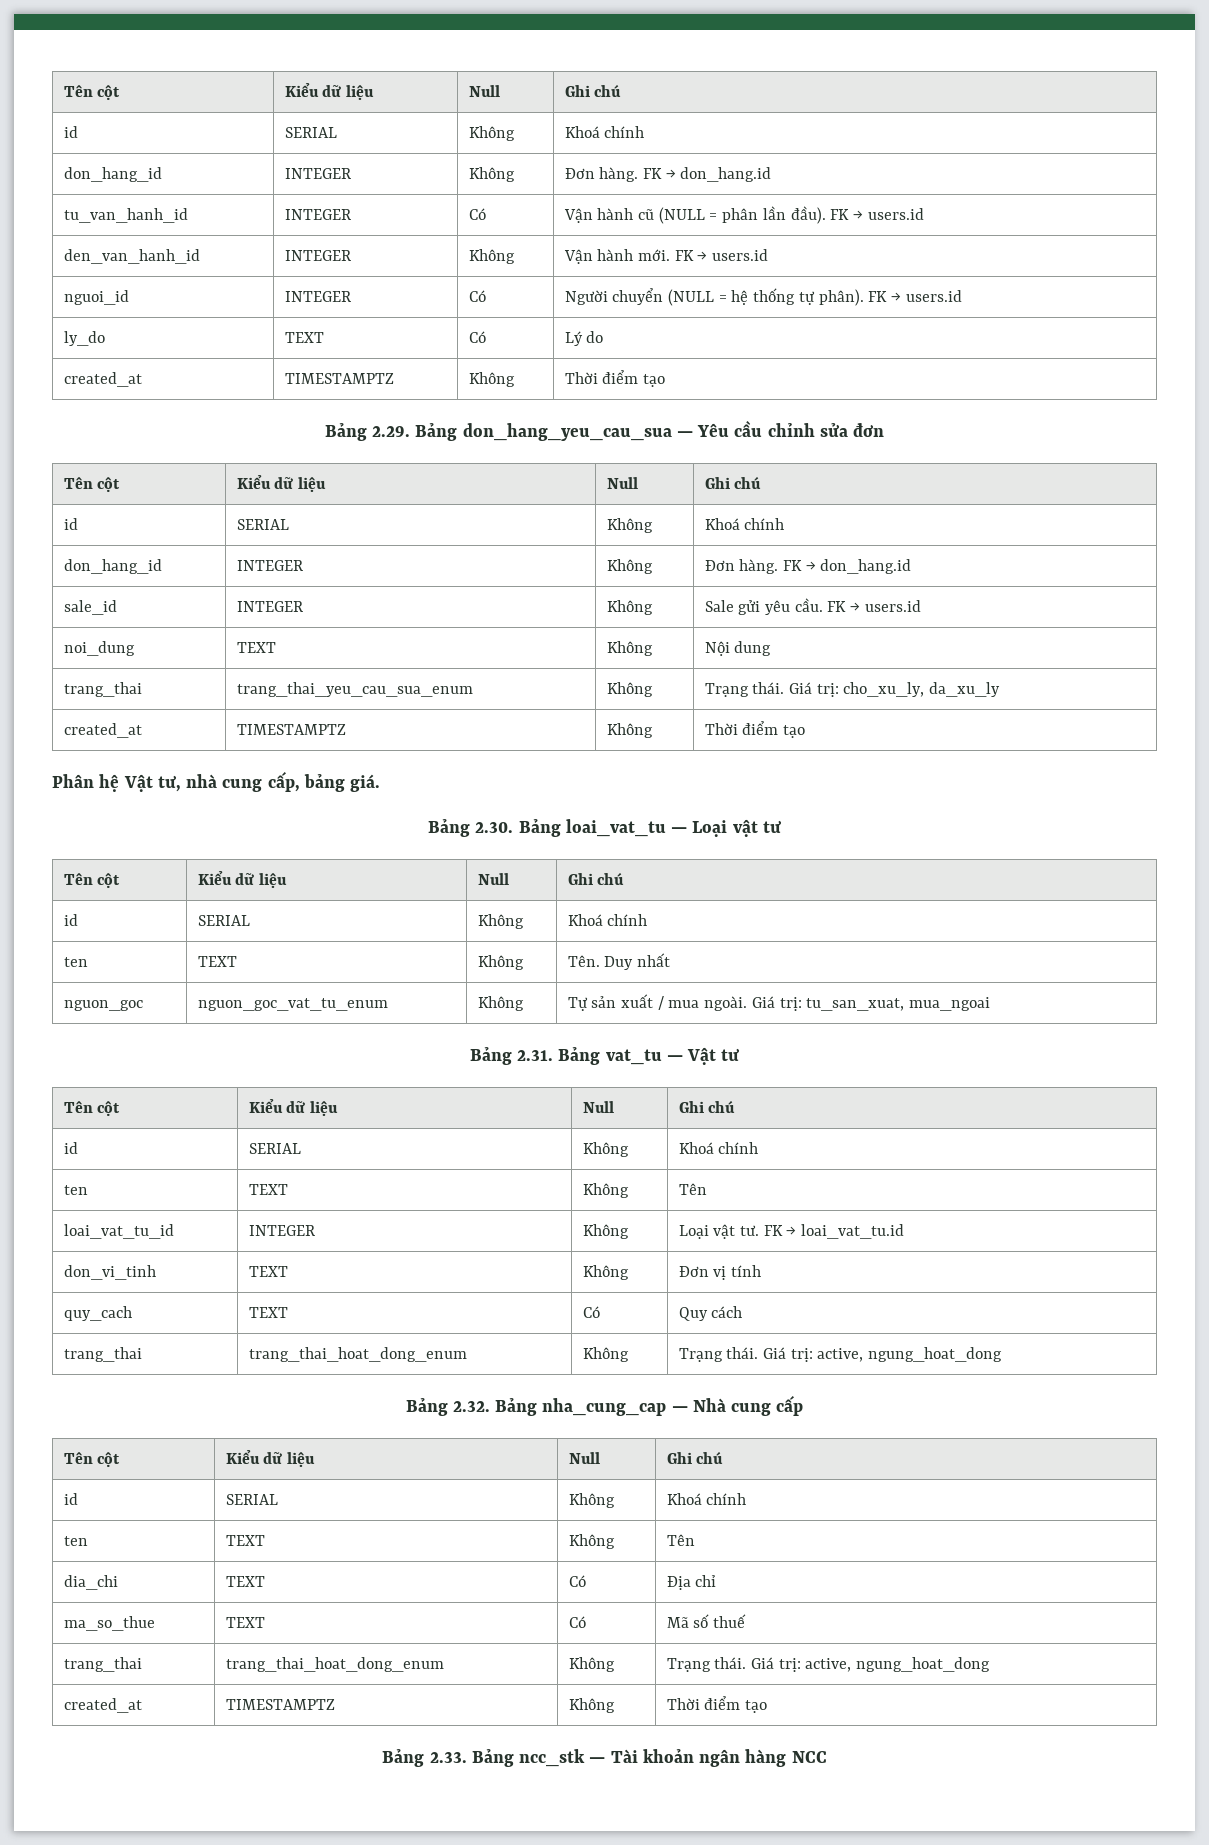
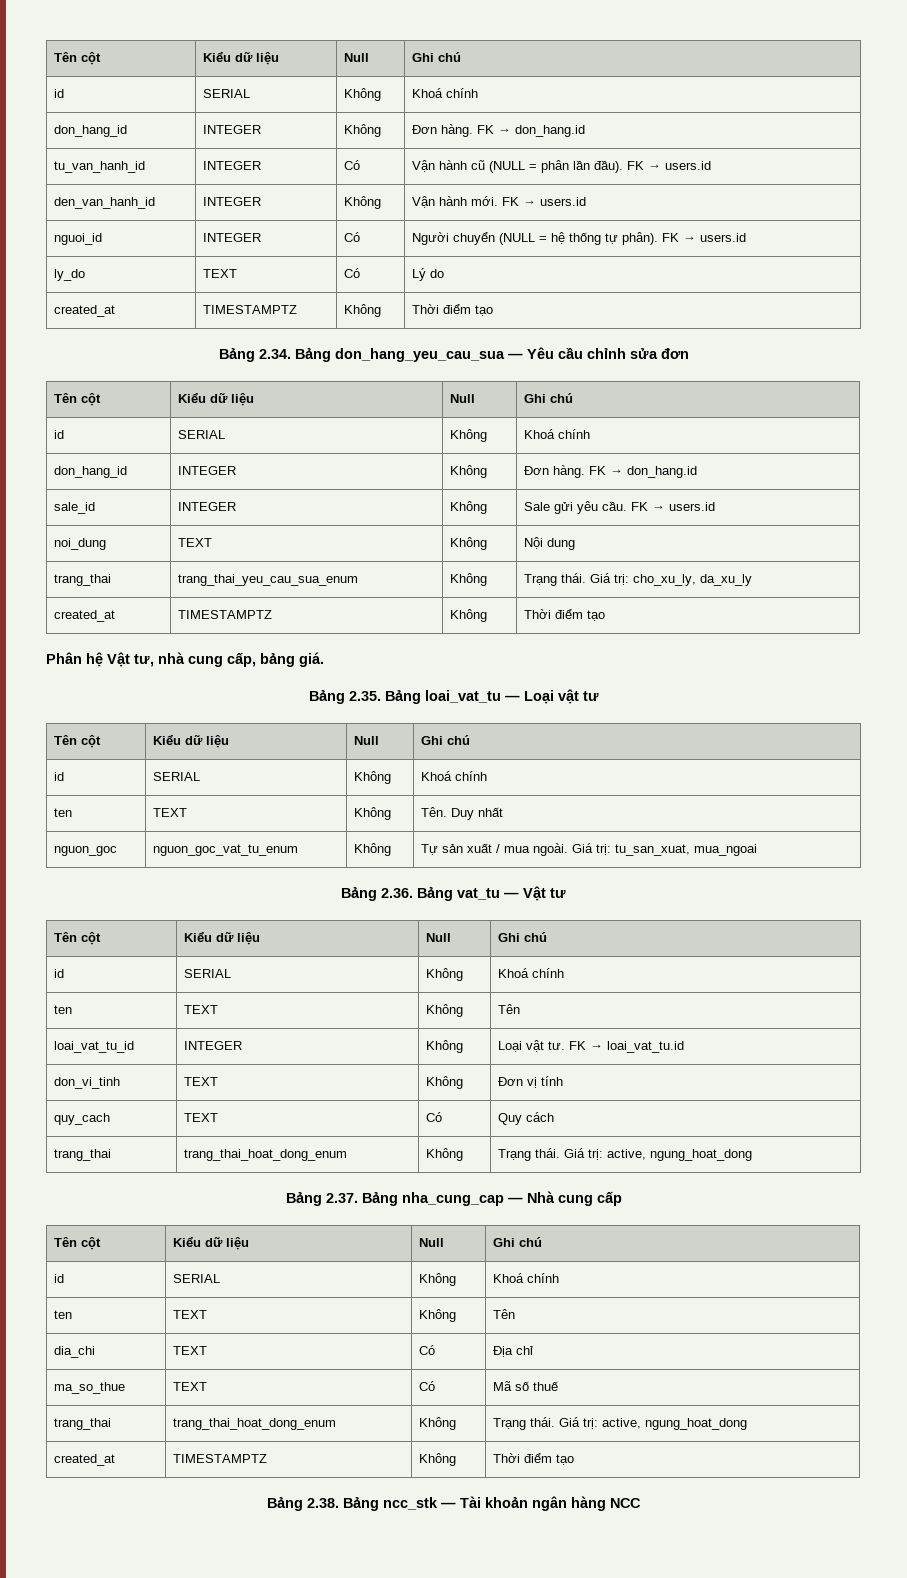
- Bảng 2.29. Bảng don_hang_yeu_cau_sua — Yêu cầu chỉnh sửa đơn
+ Bảng 2.34. Bảng don_hang_yeu_cau_sua — Yêu cầu chỉnh sửa đơn
- Bảng 2.30. Bảng loai_vat_tu — Loại vật tư
+ Bảng 2.35. Bảng loai_vat_tu — Loại vật tư
- Bảng 2.31. Bảng vat_tu — Vật tư
+ Bảng 2.36. Bảng vat_tu — Vật tư
- Bảng 2.32. Bảng nha_cung_cap — Nhà cung cấp
+ Bảng 2.37. Bảng nha_cung_cap — Nhà cung cấp
- Bảng 2.33. Bảng ncc_stk — Tài khoản ngân hàng NCC
+ Bảng 2.38. Bảng ncc_stk — Tài khoản ngân hàng NCC

